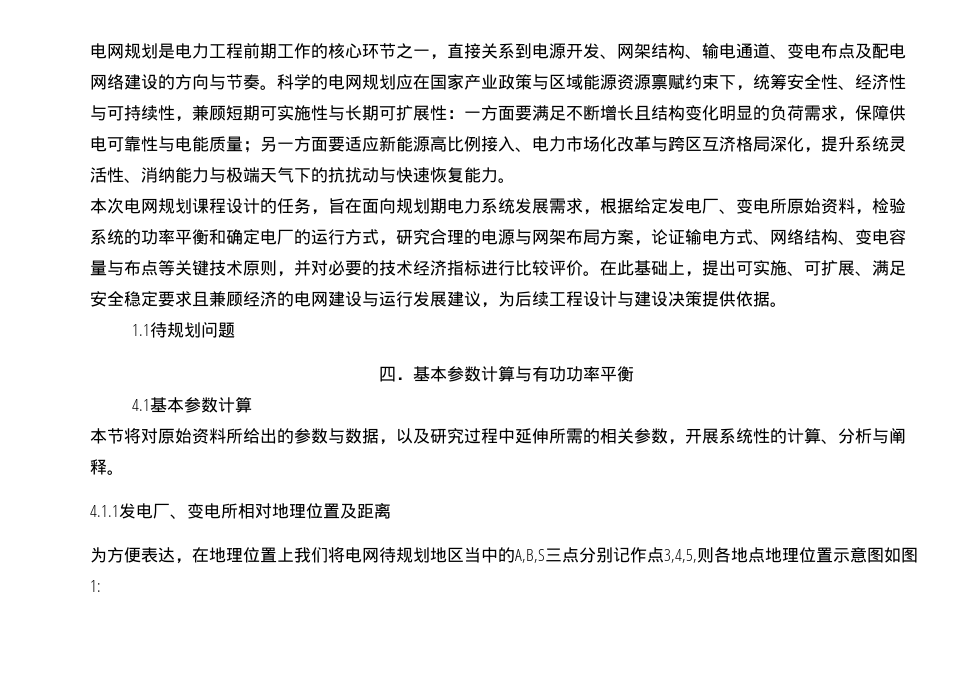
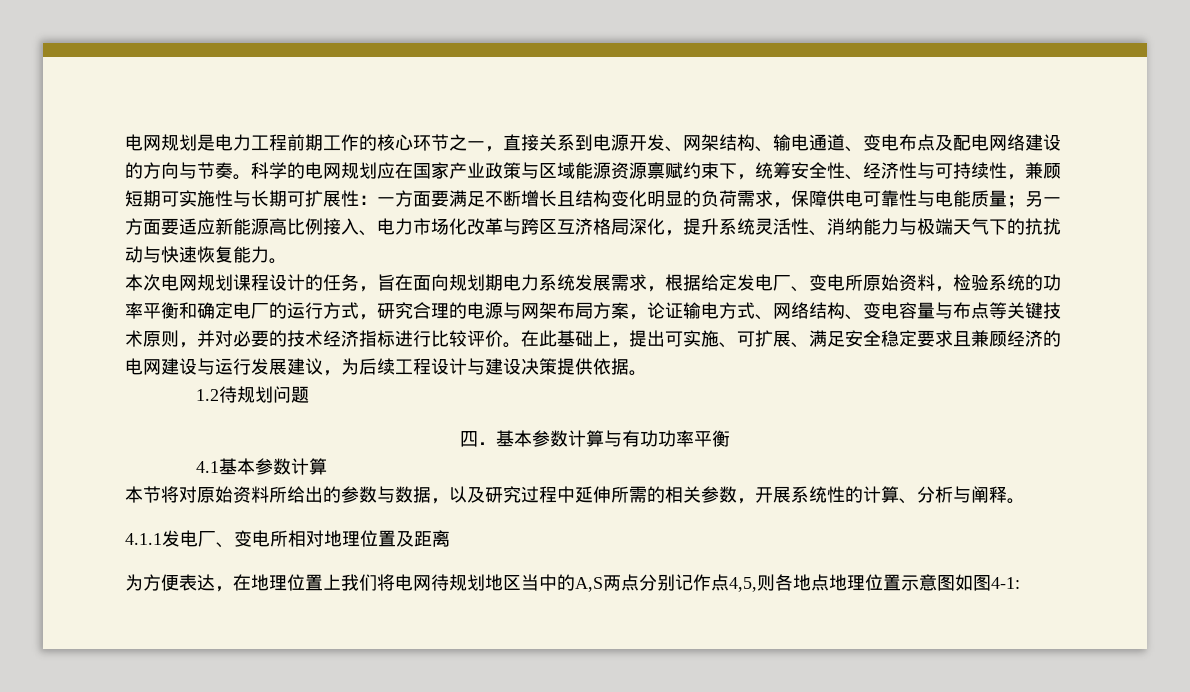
- 1.1待规划问题
+ 1.2待规划问题
- 为方便表达，在地理位置上我们将电网待规划地区当中的A,B,S三点分别记作点3,4,5,则各地点地理位置示意图如图1:
+ 为方便表达，在地理位置上我们将电网待规划地区当中的A,S两点分别记作点4,5,则各地点地理位置示意图如图4-1:

